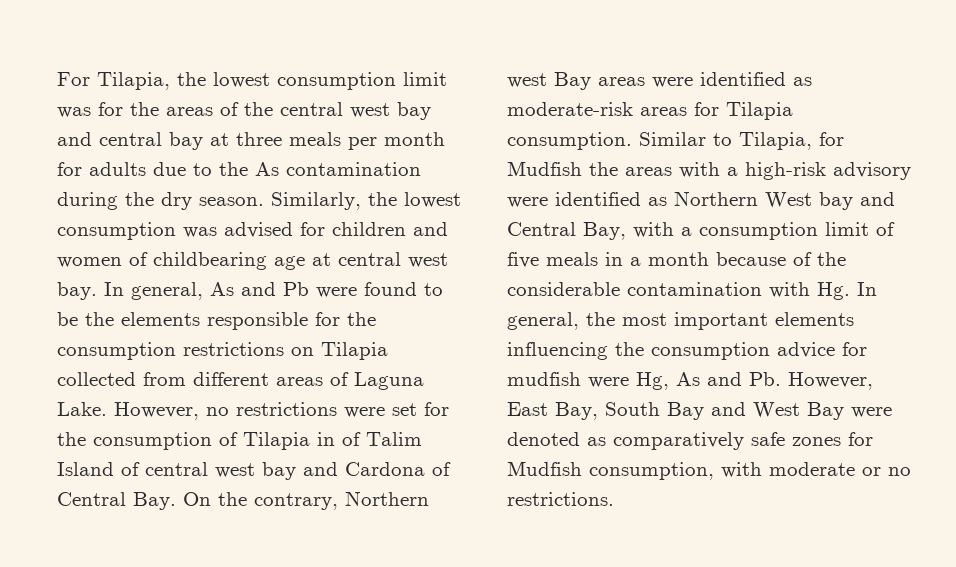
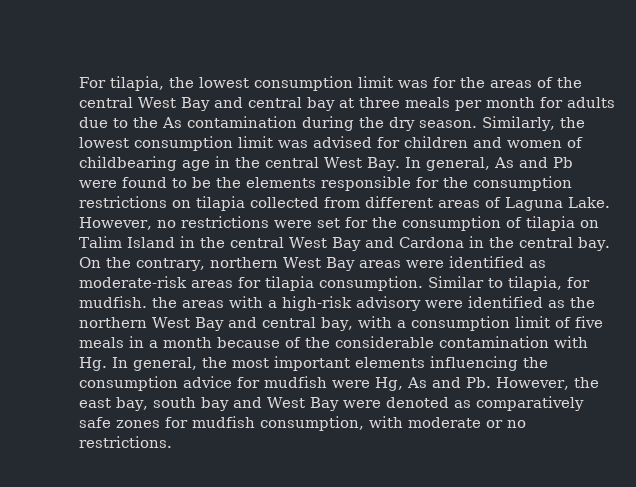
- For Tilapia, the lowest consumption limit was for the areas of the central west bay and central bay at three meals per month for adults due to the As contamination during the dry season.
+ For tilapia, the lowest consumption limit was for the areas of the central West Bay and central bay at three meals per month for adults due to the As contamination during the dry season.
- Similarly, the lowest consumption was advised for children and women of childbearing age at central west bay. In general, As and Pb were found to be the elements responsible for the consumption restrictions on Tilapia collected from different areas of Laguna Lake.
+ Similarly, the lowest consumption limit was advised for children and women of childbearing age in the central West Bay. In general, As and Pb were found to be the elements responsible for the consumption restrictions on tilapia collected from different areas of Laguna Lake.
- However, no restrictions were set for the consumption of Tilapia in of Talim Island of central west bay and Cardona of Central Bay. On the contrary, Northern west Bay areas were identified as moderate-risk areas for Tilapia consumption.
+ However, no restrictions were set for the consumption of tilapia on Talim Island in the central West Bay and Cardona in the central bay. On the contrary, northern West Bay areas were identified as moderate-risk areas for tilapia consumption.
- Similar to Tilapia, for Mudfish the areas with a high-risk advisory were identified as Northern West bay and Central Bay, with a consumption limit of five meals in a month because of the considerable contamination with Hg. In general, the most important elements influencing the consumption advice for mudfish were Hg, As and Pb. However, East Bay, South Bay and West Bay were denoted as comparatively safe zones for Mudfish consumption, with moderate or no restrictions.
+ Similar to tilapia, for mudfish. the areas with a high-risk advisory were identified as the northern West Bay and central bay, with a consumption limit of five meals in a month because of the considerable contamination with Hg. In general, the most important elements influencing the consumption advice for mudfish were Hg, As and Pb. However, the east bay, south bay and West Bay were denoted as comparatively safe zones for mudfish consumption, with moderate or no restrictions.

